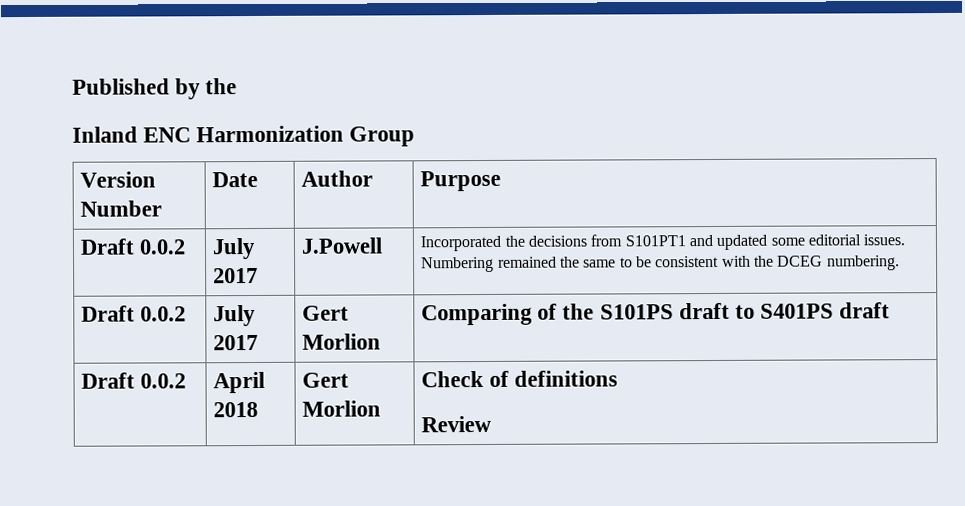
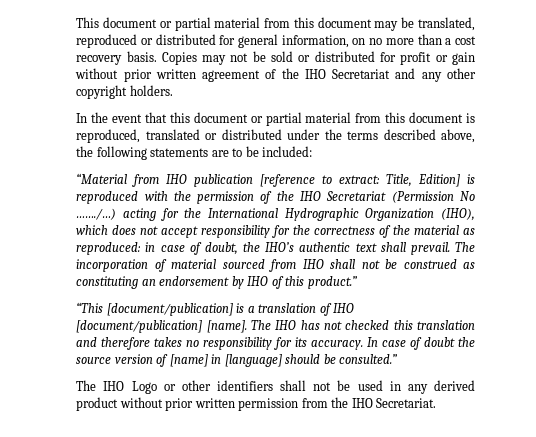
- Published by the
- Inland ENC Harmonization Group
- Version Number | Date | Author | Purpose
- Draft 0.0.2 | July 2017 | J.Powell | Incorporated the decisions from S101PT1 and updated some editorial issues. Numbering remained the same to be consistent with the DCEG numbering.
- Draft 0.0.2 | July 2017 | Gert Morlion | Comparing of the S101PS draft to S401PS draft
- Draft 0.0.2 | April 2018 | Gert Morlion | Check of definitions
- Review
+ This document or partial material from this document may be translated, reproduced or distributed for general information, on no more than a cost recovery basis. Copies may not be sold or distributed for profit or gain without prior written agreement of the IHO Secretariat and any other copyright holders.
+ In the event that this document or partial material from this document is reproduced, translated or distributed under the terms described above, the following statements are to be included:
+ “Material from IHO publication [reference to extract: Title, Edition] is reproduced with the permission of the IHO Secretariat (Permission No ……./…) acting for the International Hydrographic Organization (IHO), which does not accept responsibility for the correctness of the material as reproduced: in case of doubt, the IHO’s authentic text shall prevail. The incorporation of material sourced from IHO shall not be construed as constituting an endorsement by IHO of this product.”
+ “This [document/publication] is a translation of IHO [document/publication] [name]. The IHO has not checked this translation and therefore takes no responsibility for its accuracy. In case of doubt the source version of [name] in [language] should be consulted.”
+ The IHO Logo or other identifiers shall not be used in any derived product without prior written permission from the IHO Secretariat.

